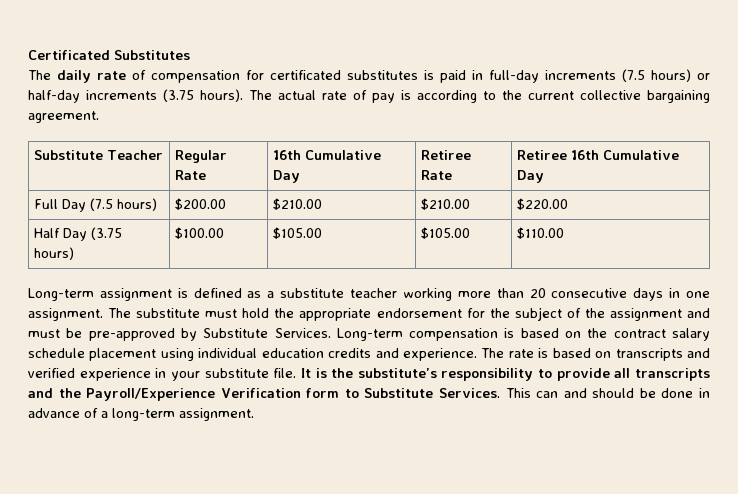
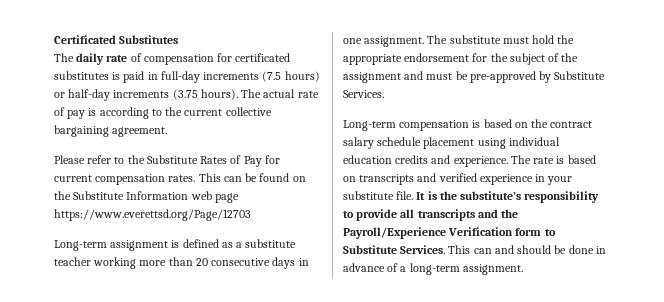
- Substitute Teacher | Regular Rate | 16th Cumulative Day | Retiree Rate | Retiree 16th Cumulative Day
- Full Day (7.5 hours) | $200.00 | $210.00 | $210.00 | $220.00
- Half Day (3.75 hours) | $100.00 | $105.00 | $105.00 | $110.00
+ Please refer to the Substitute Rates of Pay for current compensation rates. This can be found on the Substitute Information web page https://www.everettsd.org/Page/12703
- The substitute must hold the appropriate endorsement for the subject of the assignment and must be pre-approved by Substitute Services. Long-term compensation is based on the contract salary schedule placement using individual education credits and experience.
+ The substitute must hold the appropriate endorsement for the subject of the assignment and must be pre-approved by Substitute Services.
+ Long-term compensation is based on the contract salary schedule placement using individual education credits and experience.

